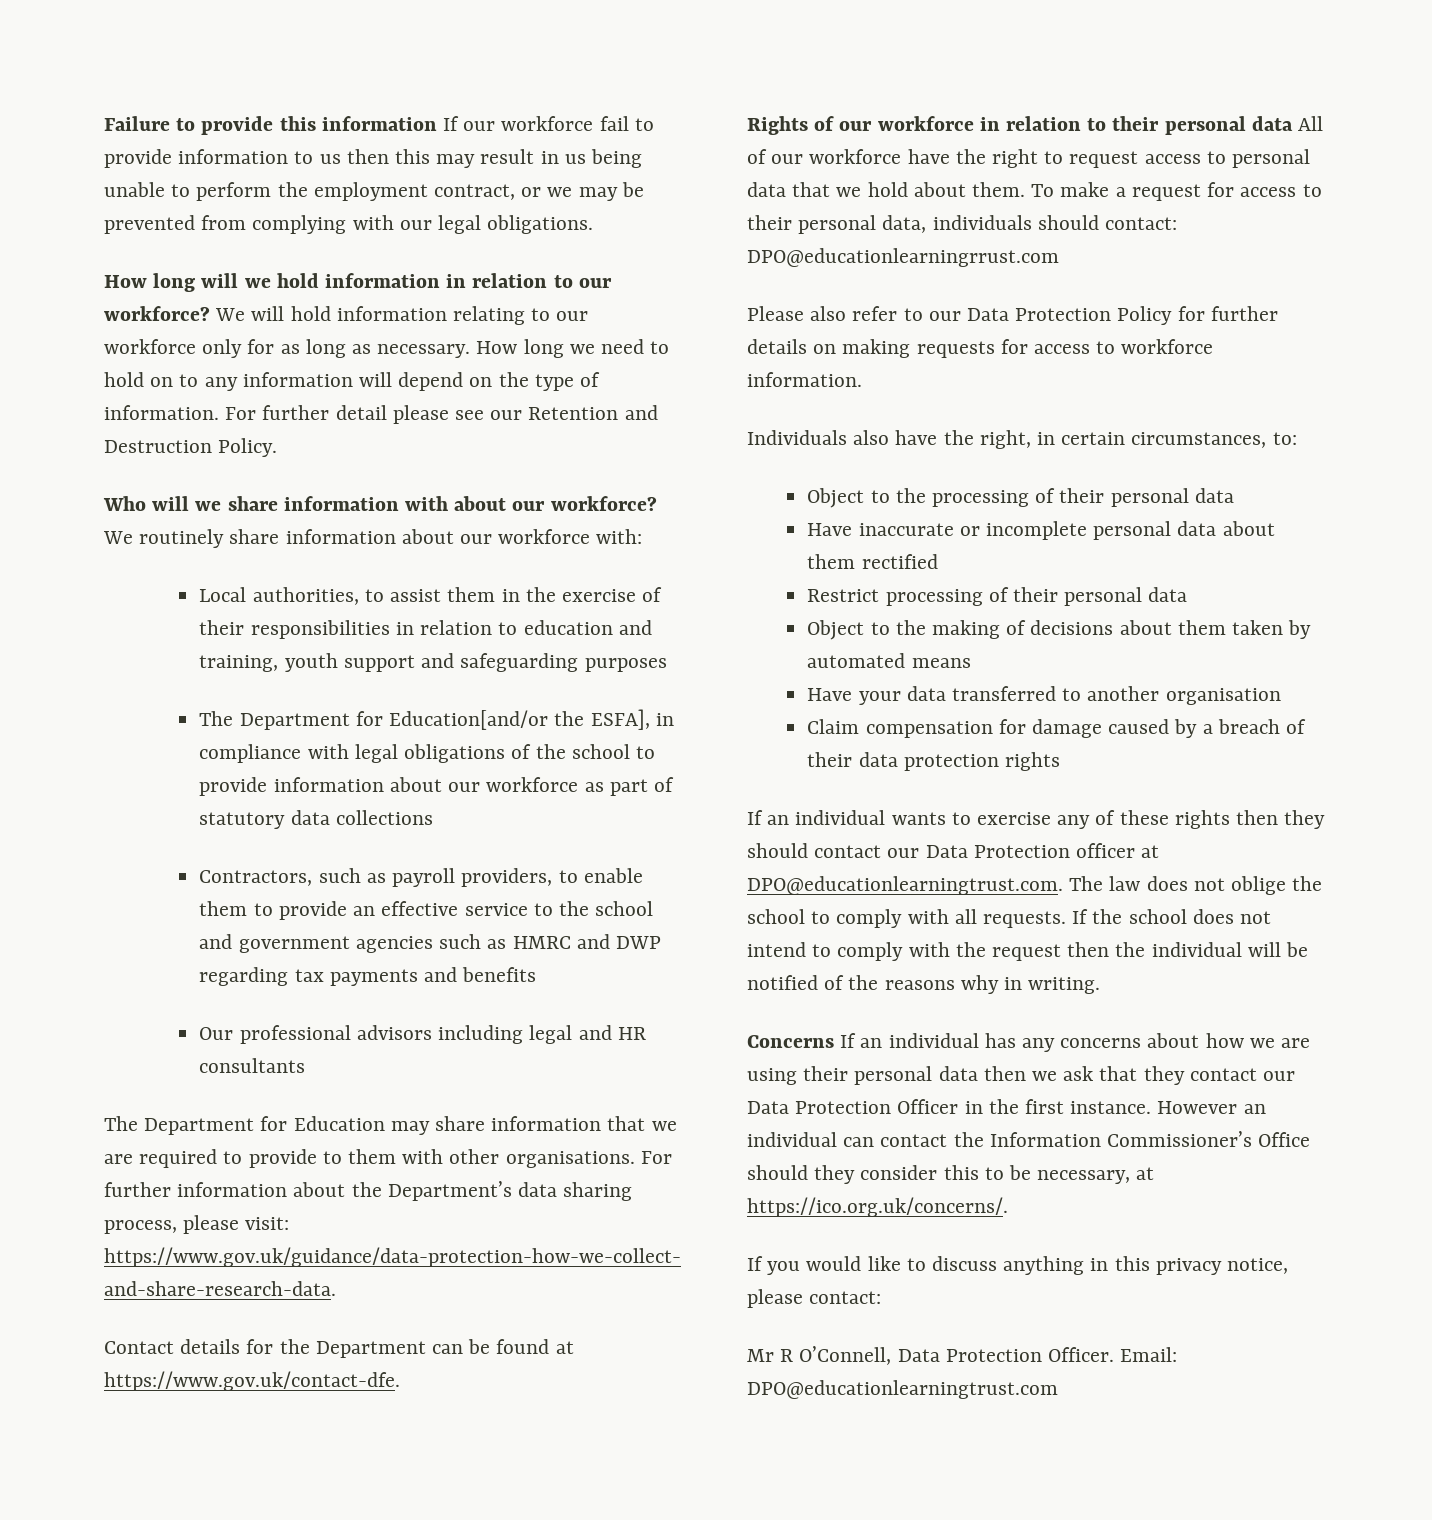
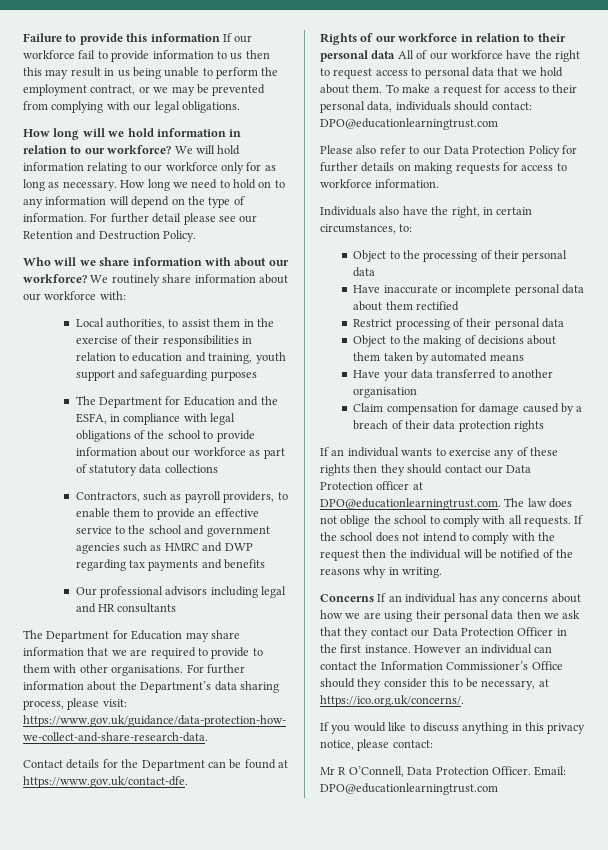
- The Department for Education[and/or the ESFA], in compliance with legal obligations of the school to provide information about our workforce as part of statutory data collections
+ The Department for Education and the ESFA, in compliance with legal obligations of the school to provide information about our workforce as part of statutory data collections
- To make a request for access to their personal data, individuals should contact: DPO@educationlearningrrust.com
+ To make a request for access to their personal data, individuals should contact: DPO@educationlearningtrust.com

